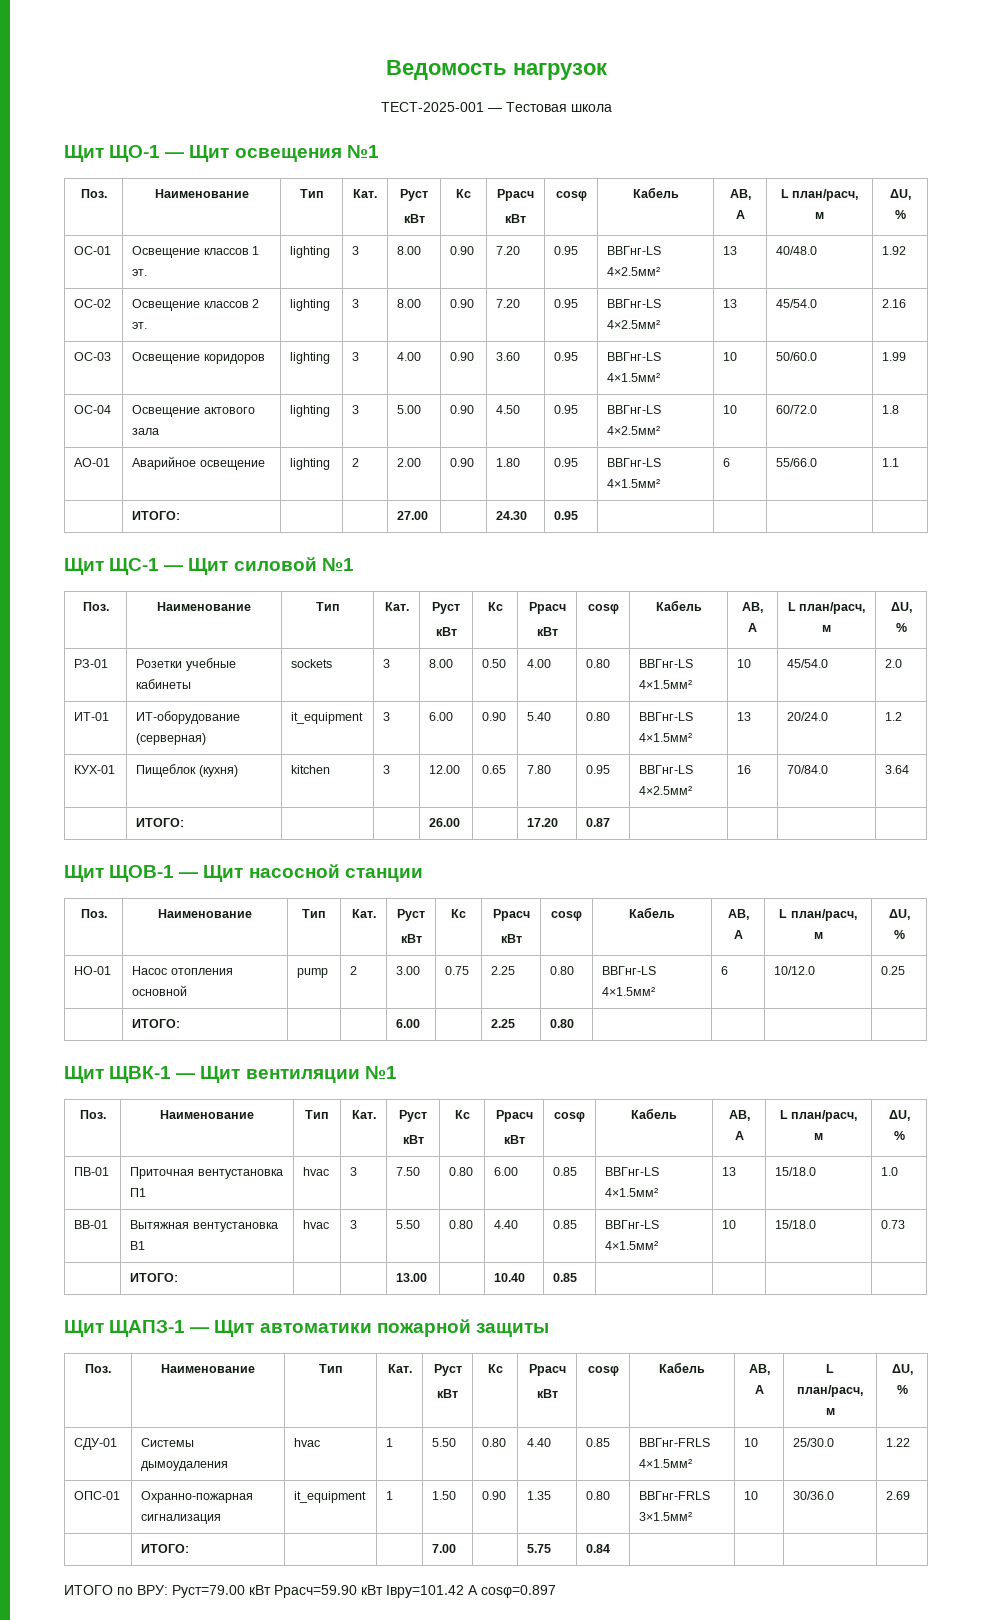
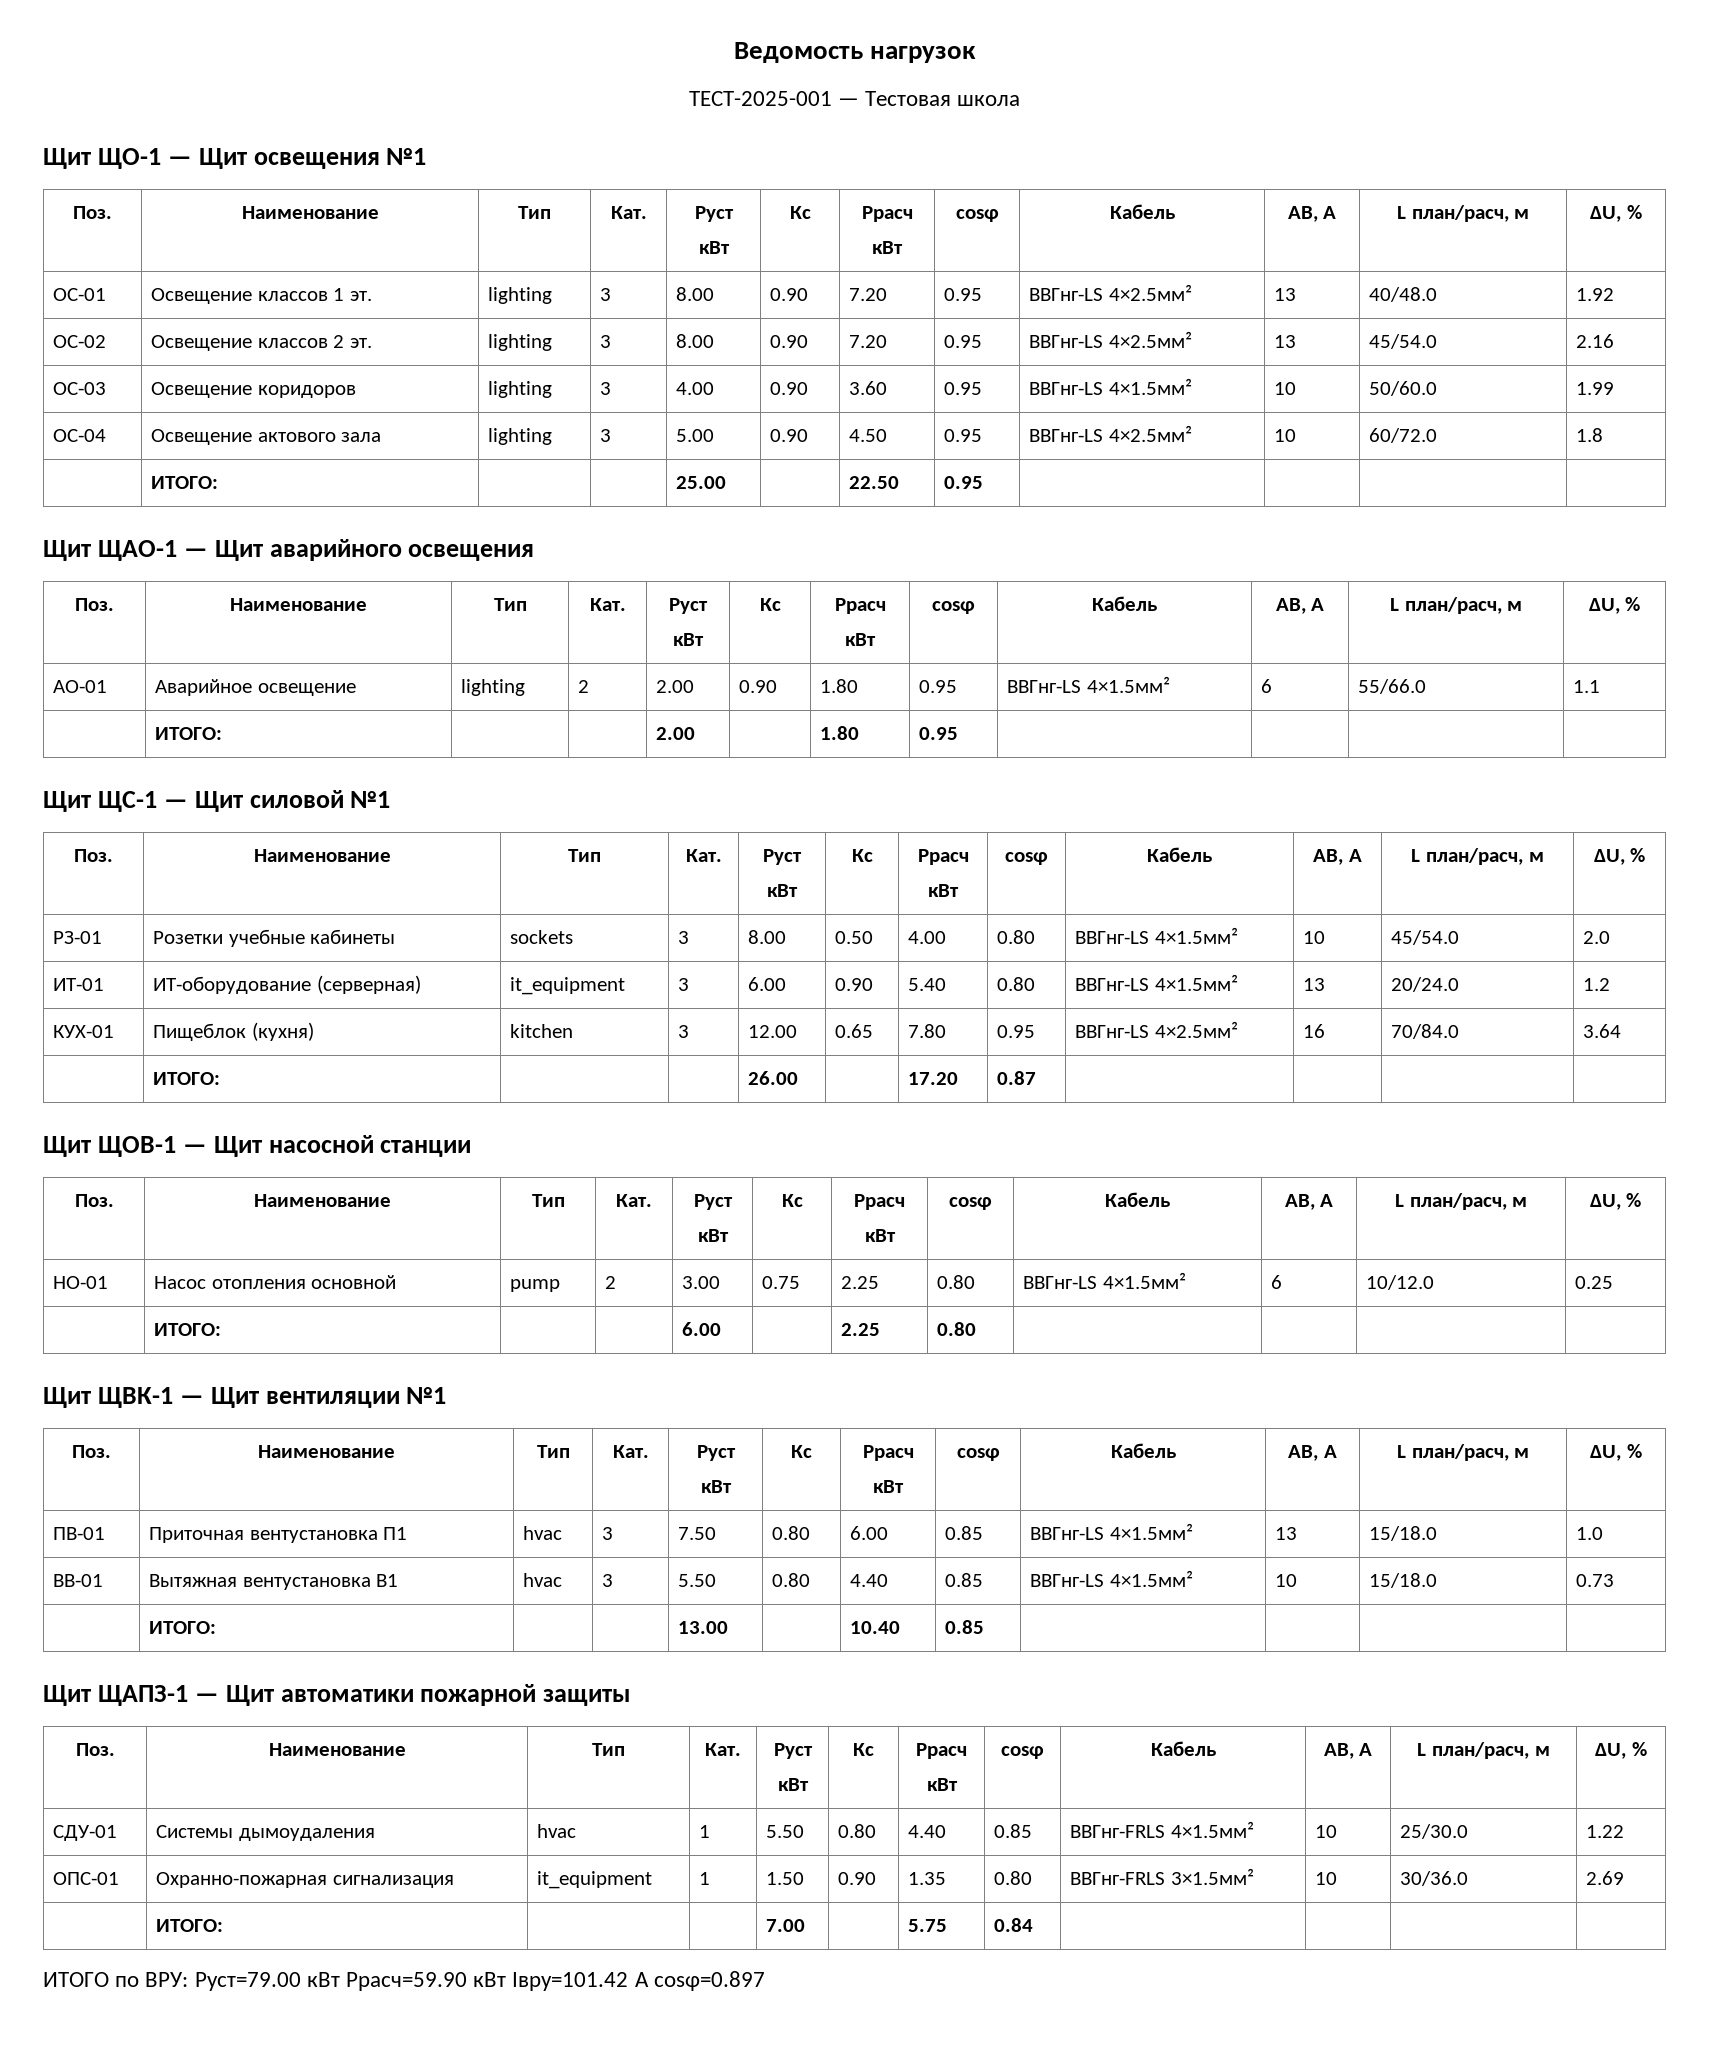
+ | ИТОГО: | | | 25.00 | | 22.50 | 0.95 | | | |
+ Щит ЩАО-1 — Щит аварийного освещения
+ Поз. | Наименование | Тип | Кат. | Pуст
+ кВт | Кс | Pрасч
+ кВт | cosφ | Кабель | АВ, А | L план/расч, м | ΔU, %
- | ИТОГО: | | | 27.00 | | 24.30 | 0.95 | | | |
+ | ИТОГО: | | | 2.00 | | 1.80 | 0.95 | | | |

